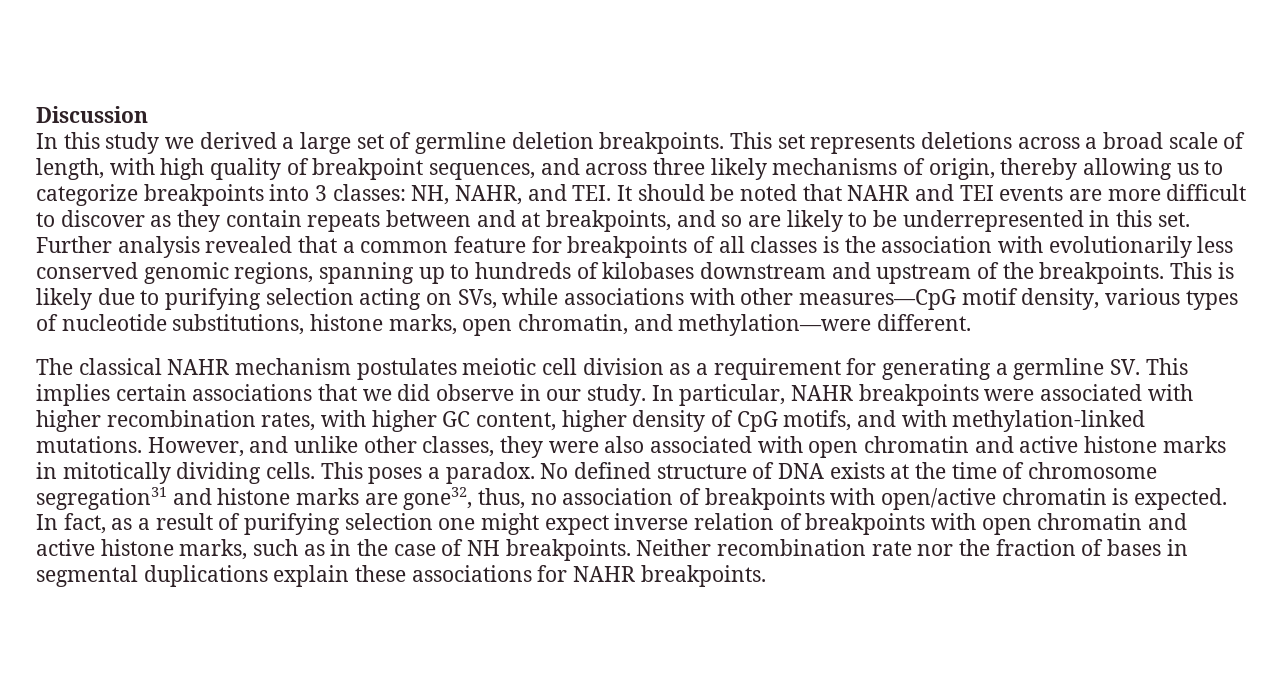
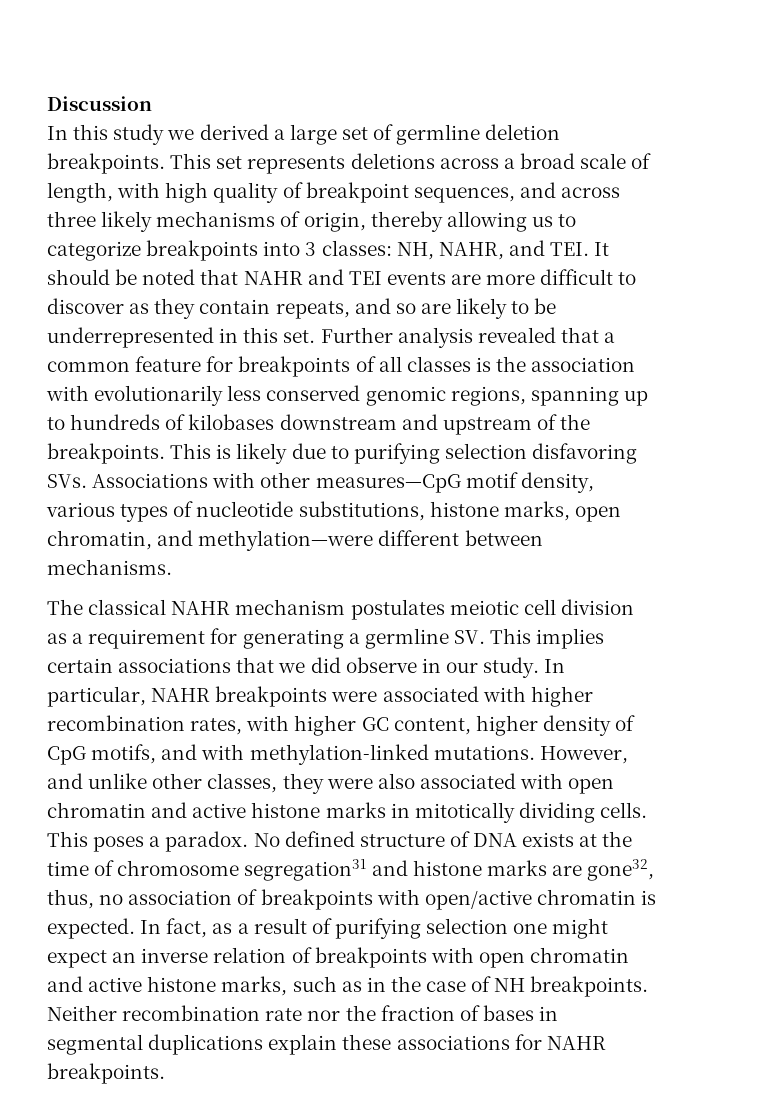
- NH, NAHR, and TEI. It should be noted that NAHR and TEI events are more difficult to discover as they contain repeats between and at breakpoints, and so are likely to be underrepresented in this set.
+ NH, NAHR, and TEI. It should be noted that NAHR and TEI events are more difficult to discover as they contain repeats, and so are likely to be underrepresented in this set.
- This is likely due to purifying selection acting on SVs, while associations with other measures—CpG motif density, various types of nucleotide substitutions, histone marks, open chromatin, and methylation—were different.
+ This is likely due to purifying selection disfavoring SVs. Associations with other measures—CpG motif density, various types of nucleotide substitutions, histone marks, open chromatin, and methylation—were different between mechanisms.
- In fact, as a result of purifying selection one might expect inverse relation of breakpoints with open chromatin and active histone marks, such as in the case of NH breakpoints.
+ In fact, as a result of purifying selection one might expect an inverse relation of breakpoints with open chromatin and active histone marks, such as in the case of NH breakpoints.

